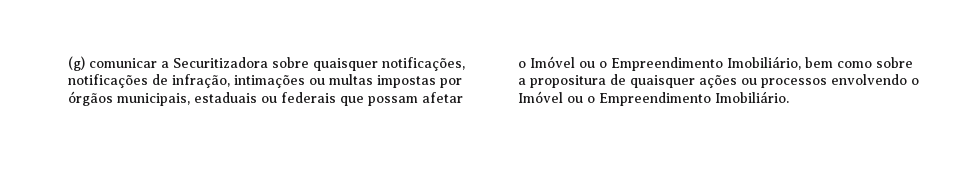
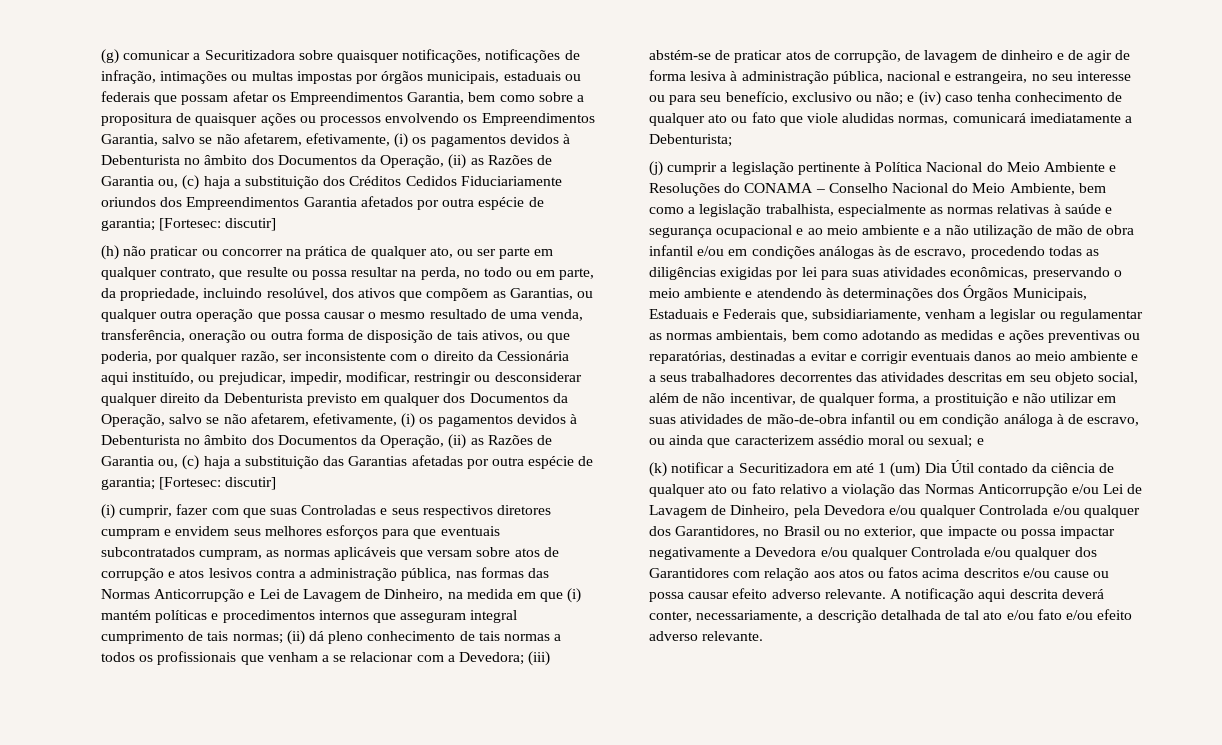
- (g) comunicar a Securitizadora sobre quaisquer notificações, notificações de infração, intimações ou multas impostas por órgãos municipais, estaduais ou federais que possam afetar o Imóvel ou o Empreendimento Imobiliário, bem como sobre a propositura de quaisquer ações ou processos envolvendo o Imóvel ou o Empreendimento Imobiliário.
+ (g) comunicar a Securitizadora sobre quaisquer notificações, notificações de infração, intimações ou multas impostas por órgãos municipais, estaduais ou federais que possam afetar os Empreendimentos Garantia, bem como sobre a propositura de quaisquer ações ou processos envolvendo os Empreendimentos Garantia, salvo se não afetarem, efetivamente, (i) os pagamentos devidos à Debenturista no âmbito dos Documentos da Operação, (ii) as Razões de Garantia ou, (c) haja a substituição dos Créditos Cedidos Fiduciariamente oriundos dos Empreendimentos Garantia afetados por outra espécie de garantia; [Fortesec: discutir]
+ (h) não praticar ou concorrer na prática de qualquer ato, ou ser parte em qualquer contrato, que resulte ou possa resultar na perda, no todo ou em parte, da propriedade, incluindo resolúvel, dos ativos que compõem as Garantias, ou qualquer outra operação que possa causar o mesmo resultado de uma venda, transferência, oneração ou outra forma de disposição de tais ativos, ou que poderia, por qualquer razão, ser inconsistente com o direito da Cessionária aqui instituído, ou prejudicar, impedir, modificar, restringir ou desconsiderar qualquer direito da Debenturista previsto em qualquer dos Documentos da Operação, salvo se não afetarem, efetivamente, (i) os pagamentos devidos à Debenturista no âmbito dos Documentos da Operação, (ii) as Razões de Garantia ou, (c) haja a substituição das Garantias afetadas por outra espécie de garantia; [Fortesec: discutir]
+ (i) cumprir, fazer com que suas Controladas e seus respectivos diretores cumpram e envidem seus melhores esforços para que eventuais subcontratados cumpram, as normas aplicáveis que versam sobre atos de corrupção e atos lesivos contra a administração pública, nas formas das Normas Anticorrupção e Lei de Lavagem de Dinheiro, na medida em que (i) mantém políticas e procedimentos internos que asseguram integral cumprimento de tais normas; (ii) dá pleno conhecimento de tais normas a todos os profissionais que venham a se relacionar com a Devedora; (iii) abstém-se de praticar atos de corrupção, de lavagem de dinheiro e de agir de forma lesiva à administração pública, nacional e estrangeira, no seu interesse ou para seu benefício, exclusivo ou não; e (iv) caso tenha conhecimento de qualquer ato ou fato que viole aludidas normas, comunicará imediatamente a Debenturista;
+ (j) cumprir a legislação pertinente à Política Nacional do Meio Ambiente e Resoluções do CONAMA – Conselho Nacional do Meio Ambiente, bem como a legislação trabalhista, especialmente as normas relativas à saúde e segurança ocupacional e ao meio ambiente e a não utilização de mão de obra infantil e/ou em condições análogas às de escravo, procedendo todas as diligências exigidas por lei para suas atividades econômicas, preservando o meio ambiente e atendendo às determinações dos Órgãos Municipais, Estaduais e Federais que, subsidiariamente, venham a legislar ou regulamentar as normas ambientais, bem como adotando as medidas e ações preventivas ou reparatórias, destinadas a evitar e corrigir eventuais danos ao meio ambiente e a seus trabalhadores decorrentes das atividades descritas em seu objeto social, além de não incentivar, de qualquer forma, a prostituição e não utilizar em suas atividades de mão-de-obra infantil ou em condição análoga à de escravo, ou ainda que caracterizem assédio moral ou sexual; e
+ (k) notificar a Securitizadora em até 1 (um) Dia Útil contado da ciência de qualquer ato ou fato relativo a violação das Normas Anticorrupção e/ou Lei de Lavagem de Dinheiro, pela Devedora e/ou qualquer Controlada e/ou qualquer dos Garantidores, no Brasil ou no exterior, que impacte ou possa impactar negativamente a Devedora e/ou qualquer Controlada e/ou qualquer dos Garantidores com relação aos atos ou fatos acima descritos e/ou cause ou possa causar efeito adverso relevante. A notificação aqui descrita deverá conter, necessariamente, a descrição detalhada de tal ato e/ou fato e/ou efeito adverso relevante.

